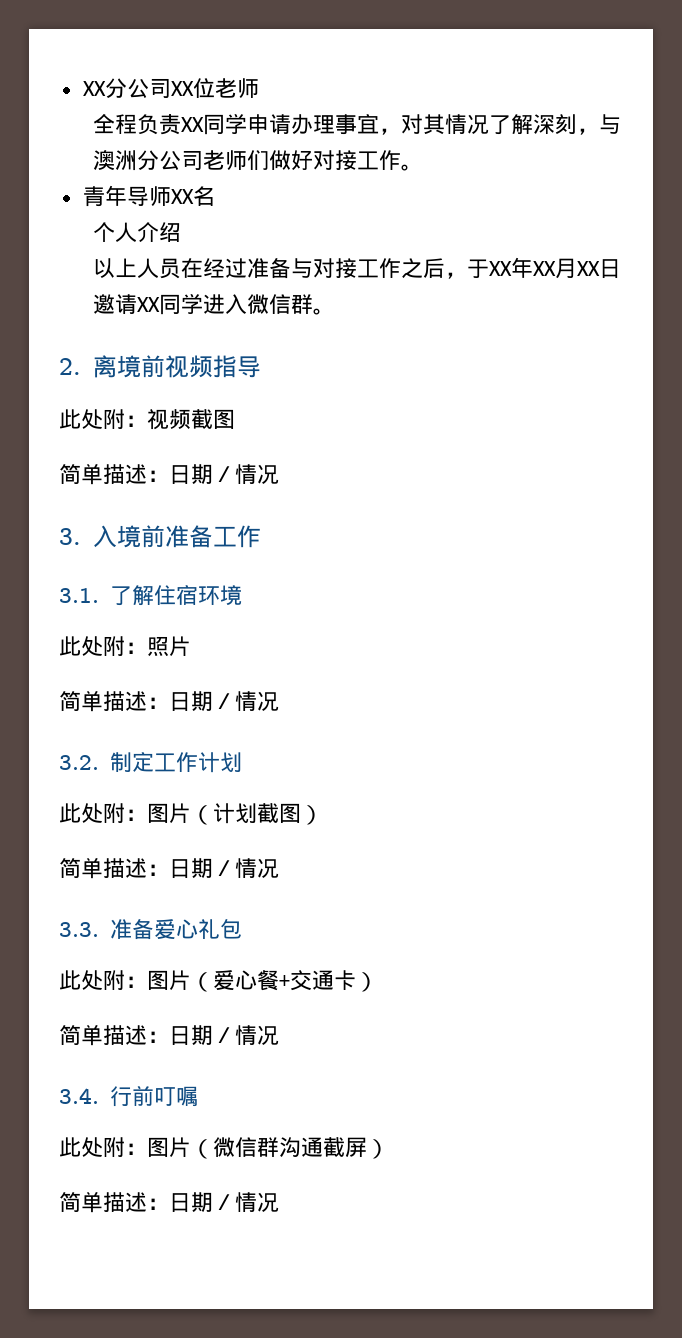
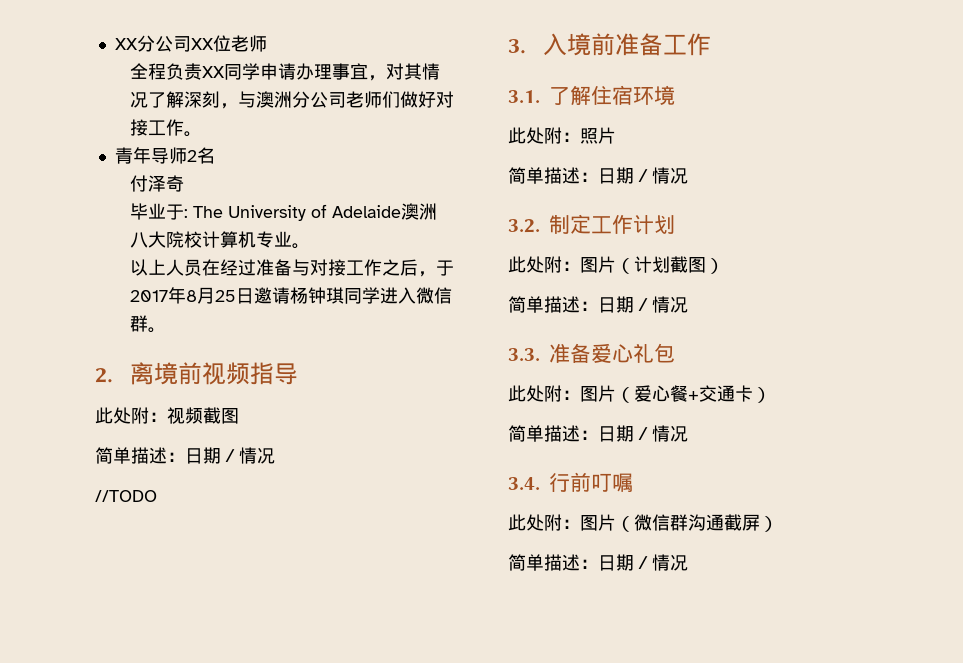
- 青年导师XX名
+ 青年导师2名
- 个人介绍
+ 付泽奇
+ 毕业于: The University of Adelaide澳洲八大院校计算机专业。
- 以上人员在经过准备与对接工作之后，于XX年XX月XX日邀请XX同学进入微信群。
+ 以上人员在经过准备与对接工作之后，于2017年8月25日邀请杨钟琪同学进入微信群。
+ //TODO

